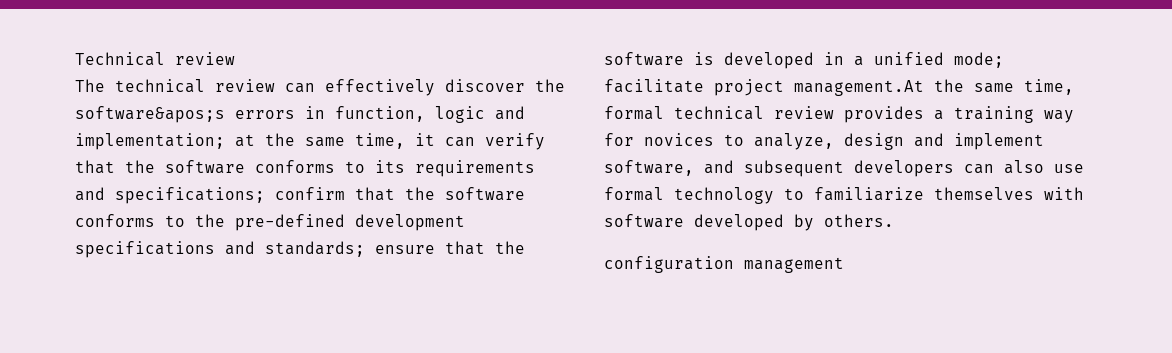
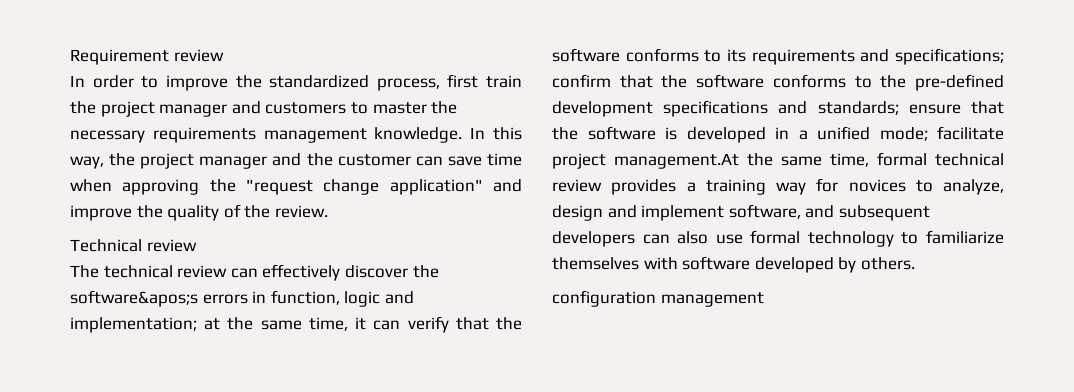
+ Requirement review
+ In order to improve the standardized process, first train the project manager and customers to master the necessary requirements management knowledge. In this way, the project manager and the customer can save time when approving the "request change application" and improve the quality of the review.

